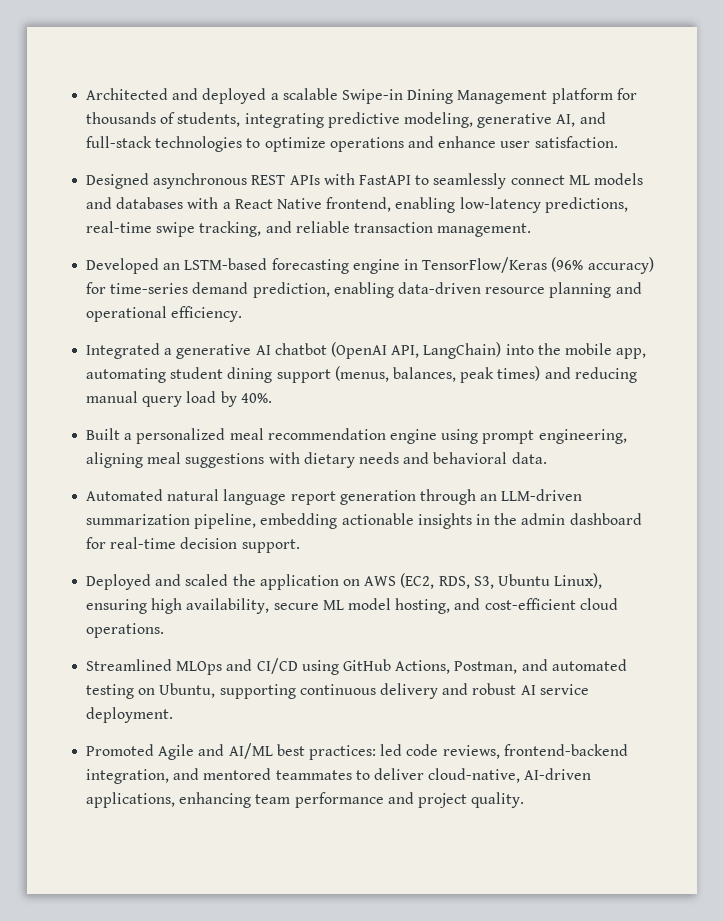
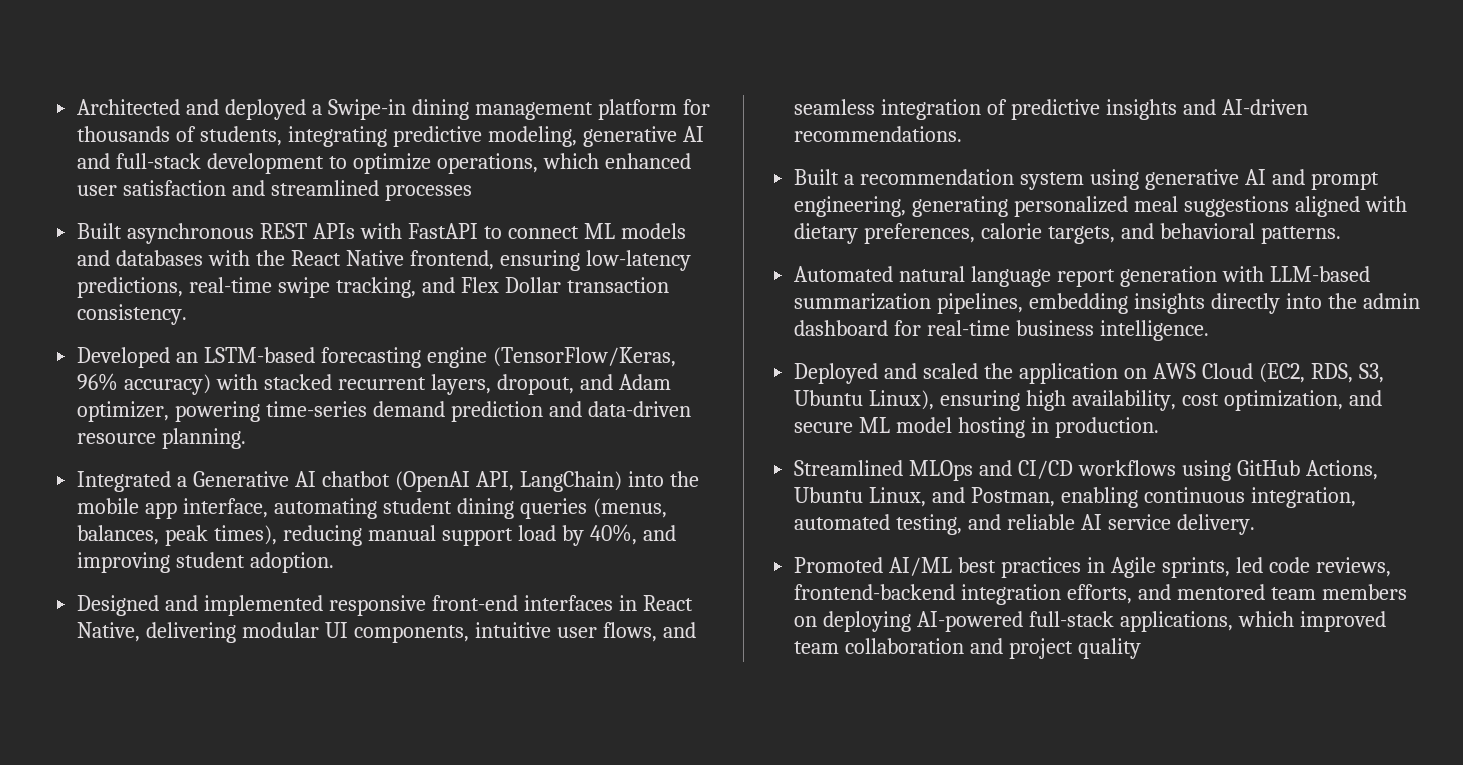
- Architected and deployed a scalable Swipe-in Dining Management platform for thousands of students, integrating predictive modeling, generative AI, and full-stack technologies to optimize operations and enhance user satisfaction.
- Designed asynchronous REST APIs with FastAPI to seamlessly connect ML models and databases with a React Native frontend, enabling low-latency predictions, real-time swipe tracking, and reliable transaction management.
+ Architected and deployed a Swipe-in dining management platform for thousands of students, integrating predictive modeling, generative AI and full-stack development to optimize operations, which enhanced user satisfaction and streamlined processes
+ Built asynchronous REST APIs with FastAPI to connect ML models and databases with the React Native frontend, ensuring low-latency predictions, real-time swipe tracking, and Flex Dollar transaction consistency.
- Developed an LSTM-based forecasting engine in TensorFlow/Keras (96% accuracy) for time-series demand prediction, enabling data-driven resource planning and operational efficiency.
+ Developed an LSTM-based forecasting engine (TensorFlow/Keras, 96% accuracy) with stacked recurrent layers, dropout, and Adam optimizer, powering time-series demand prediction and data-driven resource planning.
- Integrated a generative AI chatbot (OpenAI API, LangChain) into the mobile app, automating student dining support (menus, balances, peak times) and reducing manual query load by 40%.
- Built a personalized meal recommendation engine using prompt engineering, aligning meal suggestions with dietary needs and behavioral data.
+ Integrated a Generative AI chatbot (OpenAI API, LangChain) into the mobile app interface, automating student dining queries (menus, balances, peak times), reducing manual support load by 40%, and improving student adoption.
+ Designed and implemented responsive front-end interfaces in React Native, delivering modular UI components, intuitive user flows, and seamless integration of predictive insights and AI-driven recommendations.
+ Built a recommendation system using generative AI and prompt engineering, generating personalized meal suggestions aligned with dietary preferences, calorie targets, and behavioral patterns.
- Automated natural language report generation through an LLM-driven summarization pipeline, embedding actionable insights in the admin dashboard for real-time decision support.
+ Automated natural language report generation with LLM-based summarization pipelines, embedding insights directly into the admin dashboard for real-time business intelligence.
- Deployed and scaled the application on AWS (EC2, RDS, S3, Ubuntu Linux), ensuring high availability, secure ML model hosting, and cost-efficient cloud operations.
+ Deployed and scaled the application on AWS Cloud (EC2, RDS, S3, Ubuntu Linux), ensuring high availability, cost optimization, and secure ML model hosting in production.
- Streamlined MLOps and CI/CD using GitHub Actions, Postman, and automated testing on Ubuntu, supporting continuous delivery and robust AI service deployment.
+ Streamlined MLOps and CI/CD workflows using GitHub Actions, Ubuntu Linux, and Postman, enabling continuous integration, automated testing, and reliable AI service delivery.
- Promoted Agile and AI/ML best practices: led code reviews, frontend-backend integration, and mentored teammates to deliver cloud-native, AI-driven applications, enhancing team performance and project quality.
+ Promoted AI/ML best practices in Agile sprints, led code reviews, frontend-backend integration efforts, and mentored team members on deploying AI-powered full-stack applications, which improved team collaboration and project quality

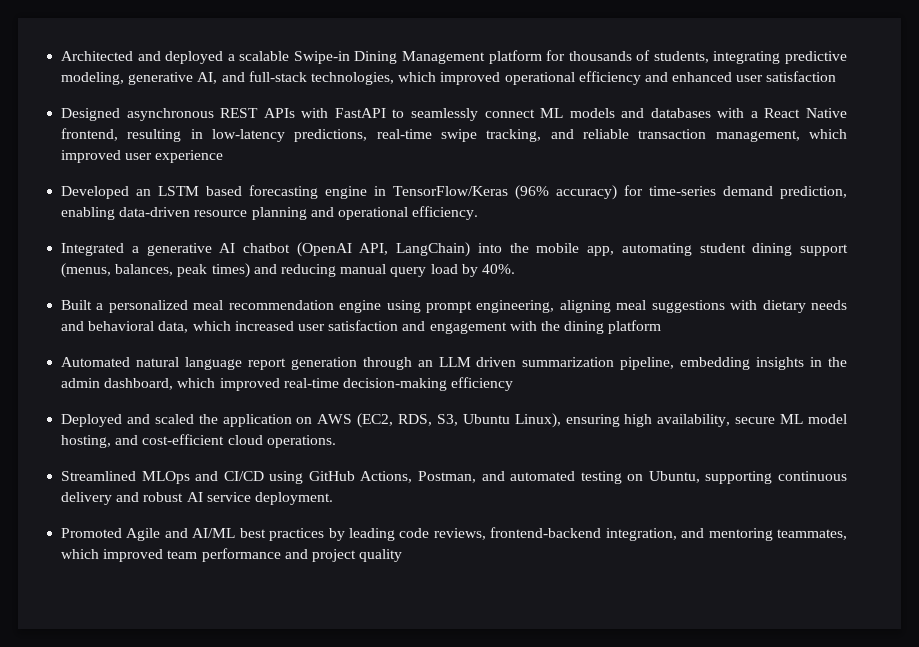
- Architected and deployed a Swipe-in dining management platform for thousands of students, integrating predictive modeling, generative AI and full-stack development to optimize operations, which enhanced user satisfaction and streamlined processes
- Built asynchronous REST APIs with FastAPI to connect ML models and databases with the React Native frontend, ensuring low-latency predictions, real-time swipe tracking, and Flex Dollar transaction consistency.
- Developed an LSTM-based forecasting engine (TensorFlow/Keras, 96% accuracy) with stacked recurrent layers, dropout, and Adam optimizer, powering time-series demand prediction and data-driven resource planning.
+ Architected and deployed a scalable Swipe-in Dining Management platform for thousands of students, integrating predictive modeling, generative AI, and full-stack technologies, which improved operational efficiency and enhanced user satisfaction
+ Designed asynchronous REST APIs with FastAPI to seamlessly connect ML models and databases with a React Native frontend, resulting in low-latency predictions, real-time swipe tracking, and reliable transaction management, which improved user experience
+ Developed an LSTM based forecasting engine in TensorFlow/Keras (96% accuracy) for time-series demand prediction, enabling data-driven resource planning and operational efficiency.
- Integrated a Generative AI chatbot (OpenAI API, LangChain) into the mobile app interface, automating student dining queries (menus, balances, peak times), reducing manual support load by 40%, and improving student adoption.
- Designed and implemented responsive front-end interfaces in React Native, delivering modular UI components, intuitive user flows, and seamless integration of predictive insights and AI-driven recommendations.
- Built a recommendation system using generative AI and prompt engineering, generating personalized meal suggestions aligned with dietary preferences, calorie targets, and behavioral patterns.
+ Integrated a generative AI chatbot (OpenAI API, LangChain) into the mobile app, automating student dining support (menus, balances, peak times) and reducing manual query load by 40%.
+ Built a personalized meal recommendation engine using prompt engineering, aligning meal suggestions with dietary needs and behavioral data, which increased user satisfaction and engagement with the dining platform
- Automated natural language report generation with LLM-based summarization pipelines, embedding insights directly into the admin dashboard for real-time business intelligence.
+ Automated natural language report generation through an LLM driven summarization pipeline, embedding insights in the admin dashboard, which improved real-time decision-making efficiency
- Deployed and scaled the application on AWS Cloud (EC2, RDS, S3, Ubuntu Linux), ensuring high availability, cost optimization, and secure ML model hosting in production.
+ Deployed and scaled the application on AWS (EC2, RDS, S3, Ubuntu Linux), ensuring high availability, secure ML model hosting, and cost-efficient cloud operations.
- Streamlined MLOps and CI/CD workflows using GitHub Actions, Ubuntu Linux, and Postman, enabling continuous integration, automated testing, and reliable AI service delivery.
+ Streamlined MLOps and CI/CD using GitHub Actions, Postman, and automated testing on Ubuntu, supporting continuous delivery and robust AI service deployment.
- Promoted AI/ML best practices in Agile sprints, led code reviews, frontend-backend integration efforts, and mentored team members on deploying AI-powered full-stack applications, which improved team collaboration and project quality
+ Promoted Agile and AI/ML best practices by leading code reviews, frontend-backend integration, and mentoring teammates, which improved team performance and project quality

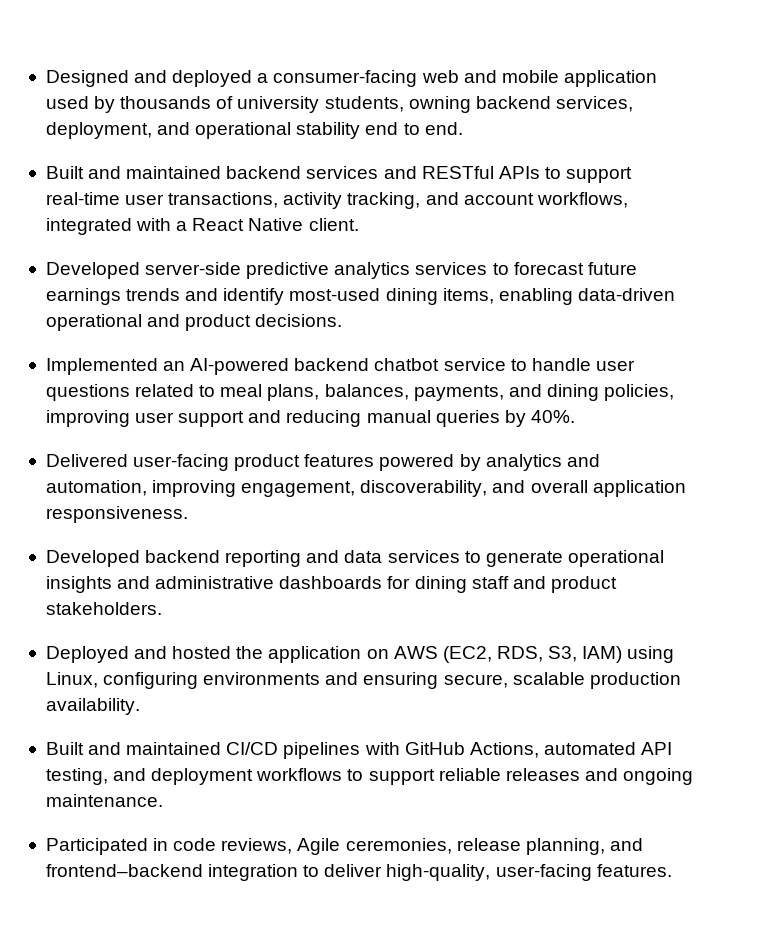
- Architected and deployed a scalable Swipe-in Dining Management platform for thousands of students, integrating predictive modeling, generative AI, and full-stack technologies, which improved operational efficiency and enhanced user satisfaction
- Designed asynchronous REST APIs with FastAPI to seamlessly connect ML models and databases with a React Native frontend, resulting in low-latency predictions, real-time swipe tracking, and reliable transaction management, which improved user experience
- Developed an LSTM based forecasting engine in TensorFlow/Keras (96% accuracy) for time-series demand prediction, enabling data-driven resource planning and operational efficiency.
- Integrated a generative AI chatbot (OpenAI API, LangChain) into the mobile app, automating student dining support (menus, balances, peak times) and reducing manual query load by 40%.
+ Designed and deployed a consumer-facing web and mobile application used by thousands of university students, owning backend services, deployment, and operational stability end to end.
+ Built and maintained backend services and RESTful APIs to support real-time user transactions, activity tracking, and account workflows, integrated with a React Native client.
+ Developed server-side predictive analytics services to forecast future earnings trends and identify most-used dining items, enabling data-driven operational and product decisions.
+ Implemented an AI-powered backend chatbot service to handle user questions related to meal plans, balances, payments, and dining policies, improving user support and reducing manual queries by 40%.
- Built a personalized meal recommendation engine using prompt engineering, aligning meal suggestions with dietary needs and behavioral data, which increased user satisfaction and engagement with the dining platform
- Automated natural language report generation through an LLM driven summarization pipeline, embedding insights in the admin dashboard, which improved real-time decision-making efficiency
+ Delivered user-facing product features powered by analytics and automation, improving engagement, discoverability, and overall application responsiveness.
+ Developed backend reporting and data services to generate operational insights and administrative dashboards for dining staff and product stakeholders.
- Deployed and scaled the application on AWS (EC2, RDS, S3, Ubuntu Linux), ensuring high availability, secure ML model hosting, and cost-efficient cloud operations.
- Streamlined MLOps and CI/CD using GitHub Actions, Postman, and automated testing on Ubuntu, supporting continuous delivery and robust AI service deployment.
- Promoted Agile and AI/ML best practices by leading code reviews, frontend-backend integration, and mentoring teammates, which improved team performance and project quality
+ Deployed and hosted the application on AWS (EC2, RDS, S3, IAM) using Linux, configuring environments and ensuring secure, scalable production availability.
+ Built and maintained CI/CD pipelines with GitHub Actions, automated API testing, and deployment workflows to support reliable releases and ongoing maintenance.
+ Participated in code reviews, Agile ceremonies, release planning, and frontend–backend integration to deliver high-quality, user-facing features.

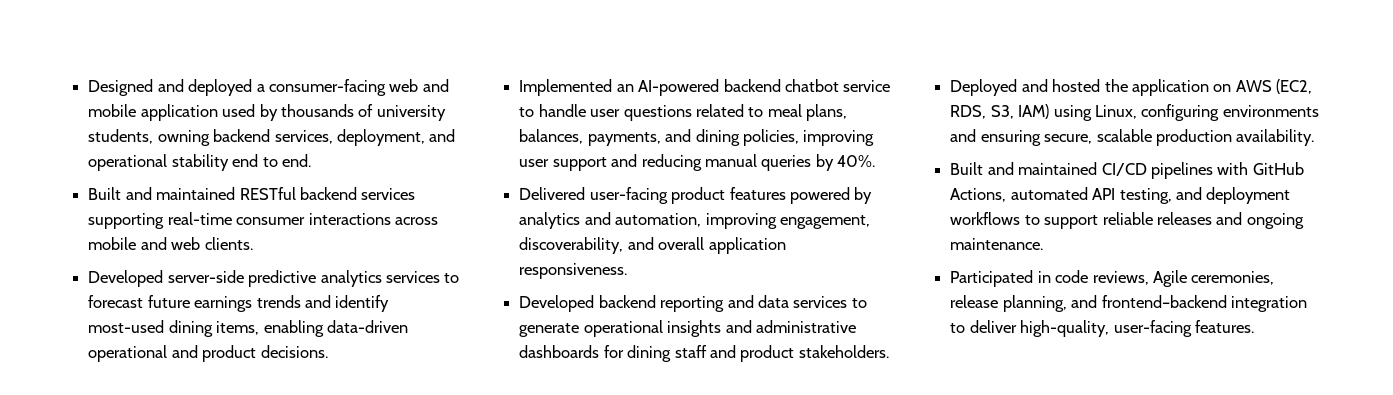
- Built and maintained backend services and RESTful APIs to support real-time user transactions, activity tracking, and account workflows, integrated with a React Native client.
+ Built and maintained RESTful backend services supporting real-time consumer interactions across mobile and web clients.

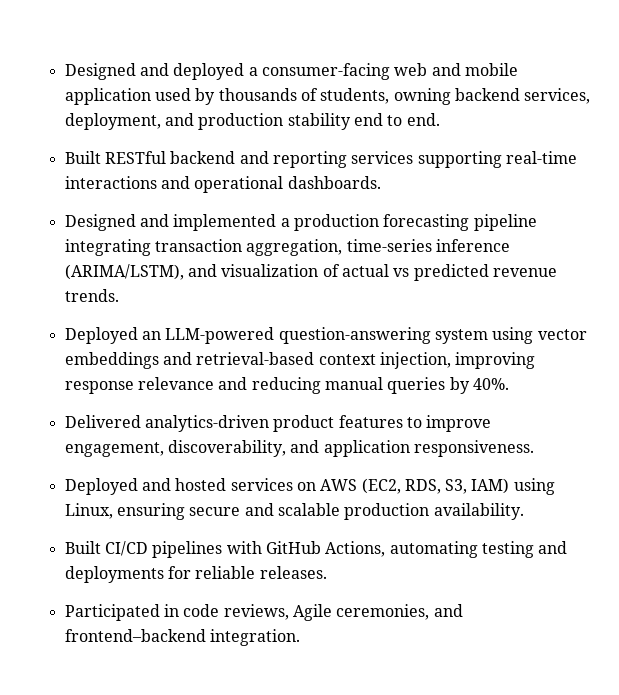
- Designed and deployed a consumer-facing web and mobile application used by thousands of university students, owning backend services, deployment, and operational stability end to end.
+ Designed and deployed a consumer-facing web and mobile application used by thousands of students, owning backend services, deployment, and production stability end to end.
- Built and maintained RESTful backend services supporting real-time consumer interactions across mobile and web clients.
- Developed server-side predictive analytics services to forecast future earnings trends and identify most-used dining items, enabling data-driven operational and product decisions.
- Implemented an AI-powered backend chatbot service to handle user questions related to meal plans, balances, payments, and dining policies, improving user support and reducing manual queries by 40%.
+ Built RESTful backend and reporting services supporting real-time interactions and operational dashboards.
+ Designed and implemented a production forecasting pipeline integrating transaction aggregation, time-series inference (ARIMA/LSTM), and visualization of actual vs predicted revenue trends.
+ Deployed an LLM-powered question-answering system using vector embeddings and retrieval-based context injection, improving response relevance and reducing manual queries by 40%.
- Delivered user-facing product features powered by analytics and automation, improving engagement, discoverability, and overall application responsiveness.
+ Delivered analytics-driven product features to improve engagement, discoverability, and application responsiveness.
- Developed backend reporting and data services to generate operational insights and administrative dashboards for dining staff and product stakeholders.
- Deployed and hosted the application on AWS (EC2, RDS, S3, IAM) using Linux, configuring environments and ensuring secure, scalable production availability.
+ Deployed and hosted services on AWS (EC2, RDS, S3, IAM) using Linux, ensuring secure and scalable production availability.
- Built and maintained CI/CD pipelines with GitHub Actions, automated API testing, and deployment workflows to support reliable releases and ongoing maintenance.
+ Built CI/CD pipelines with GitHub Actions, automating testing and deployments for reliable releases.
- Participated in code reviews, Agile ceremonies, release planning, and frontend–backend integration to deliver high-quality, user-facing features.
+ Participated in code reviews, Agile ceremonies, and frontend–backend integration.

